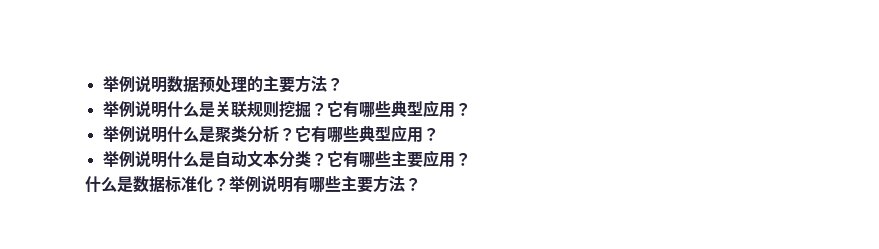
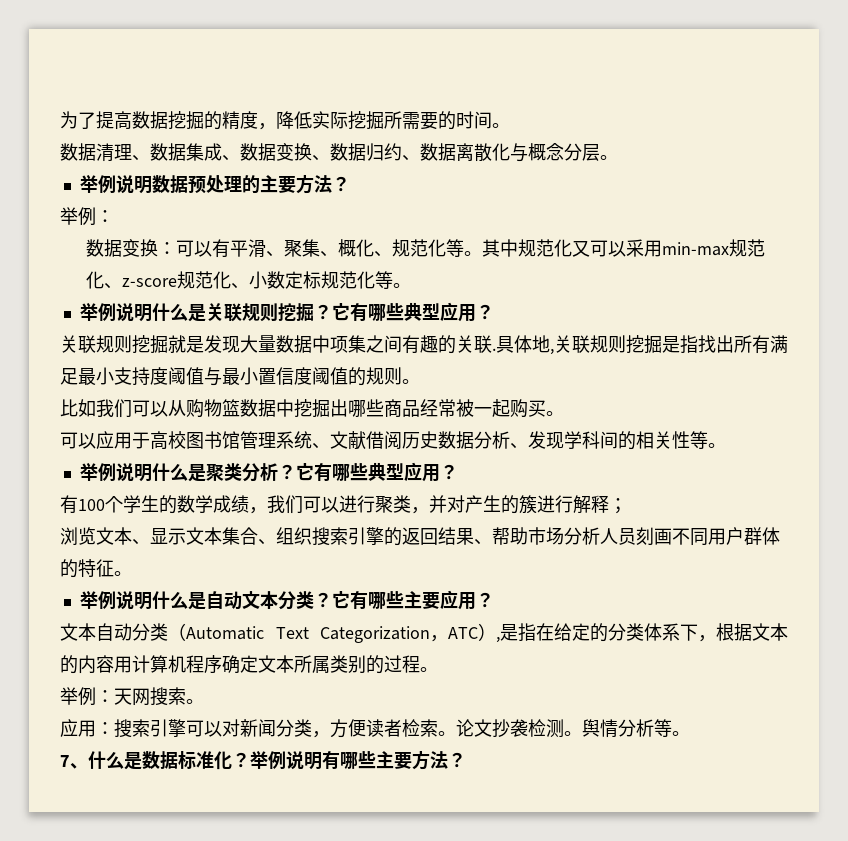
+ 为了提高数据挖掘的精度，降低实际挖掘所需要的时间。
+ 数据清理、数据集成、数据变换、数据归约、数据离散化与概念分层。
  举例说明数据预处理的主要方法？
+ 举例：
+ 数据变换：可以有平滑、聚集、概化、规范化等。其中规范化又可以采用min-max规范化、z-score规范化、小数定标规范化等。
+ 关联规则挖掘就是发现大量数据中项集之间有趣的关联.具体地,关联规则挖掘是指找出所有满足最小支持度阈值与最小置信度阈值的规则。
+ 比如我们可以从购物篮数据中挖掘出哪些商品经常被一起购买。
+ 可以应用于高校图书馆管理系统、文献借阅历史数据分析、发现学科间的相关性等。
+ 有100个学生的数学成绩，我们可以进行聚类，并对产生的簇进行解释；
+ 浏览文本、显示文本集合、组织搜索引擎的返回结果、帮助市场分析人员刻画不同用户群体的特征。
- 什么是数据标准化？
+ 文本自动分类（Automatic Text Categorization，ATC）,是指在给定的分类体系下，根据文本的内容用计算机程序确定文本所属类别的过程。
+ 举例：天网搜索。
+ 应用：搜索引擎可以对新闻分类，方便读者检索。论文抄袭检测。舆情分析等。
+ 7、什么是数据标准化？

